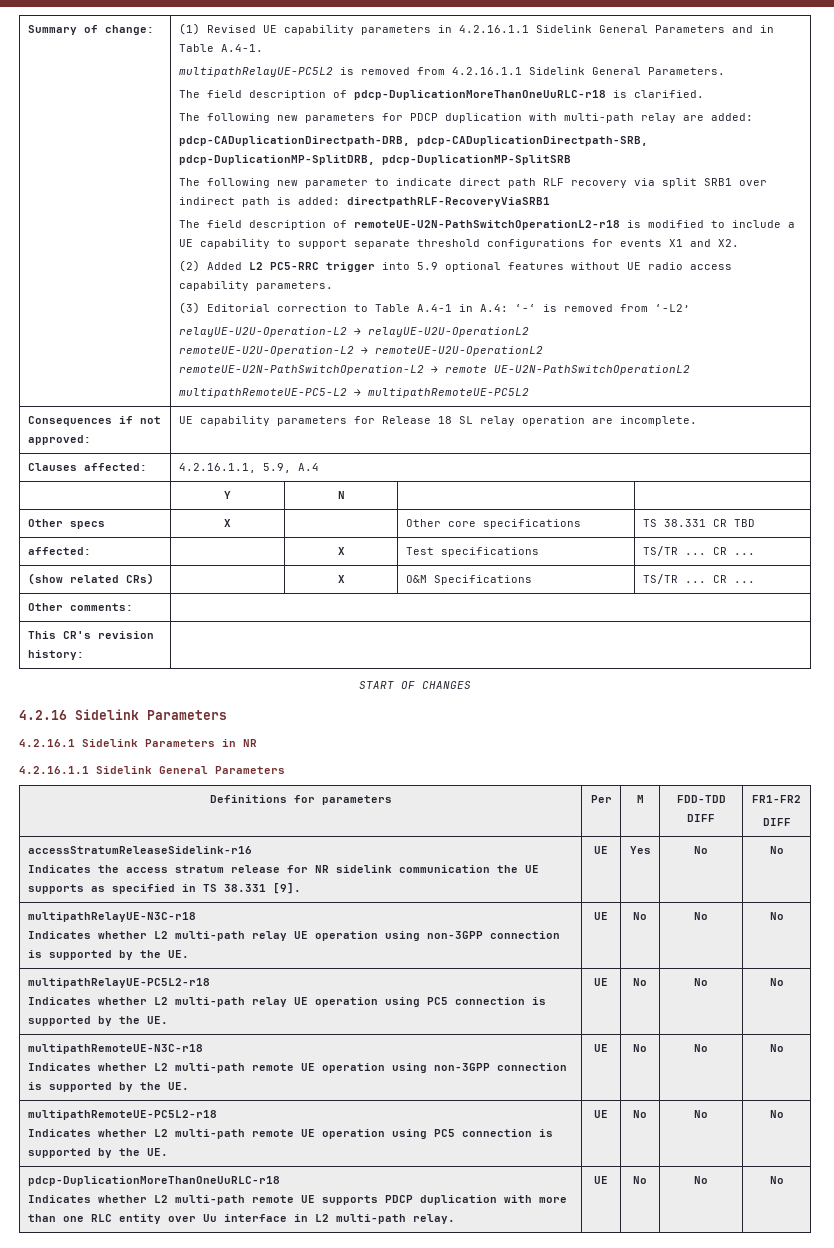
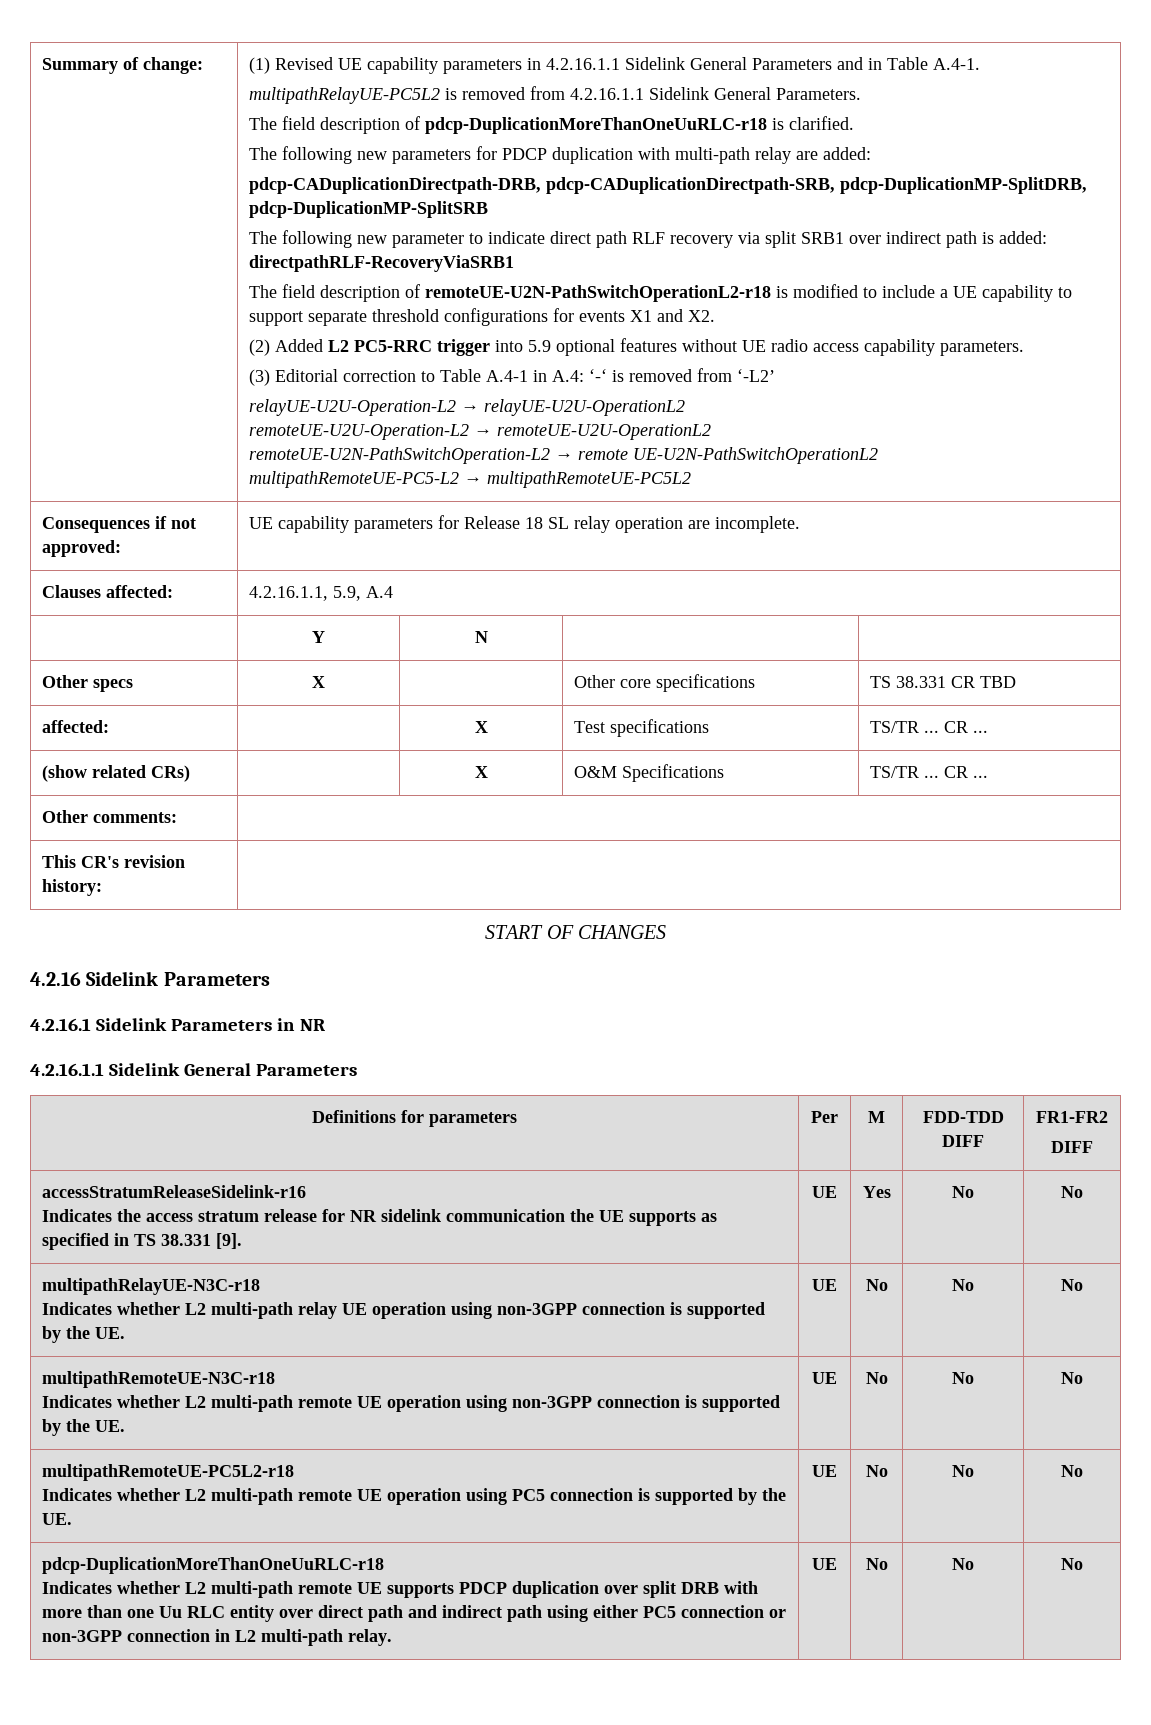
- multipathRelayUE-PC5L2-r18
- Indicates whether L2 multi-path relay UE operation using PC5 connection is supported by the UE. | UE | No | No | No
- Indicates whether L2 multi-path remote UE supports PDCP duplication with more than one RLC entity over Uu interface in L2 multi-path relay.
+ Indicates whether L2 multi-path remote UE supports PDCP duplication over split DRB with more than one Uu RLC entity over direct path and indirect path using either PC5 connection or non-3GPP connection in L2 multi-path relay.

